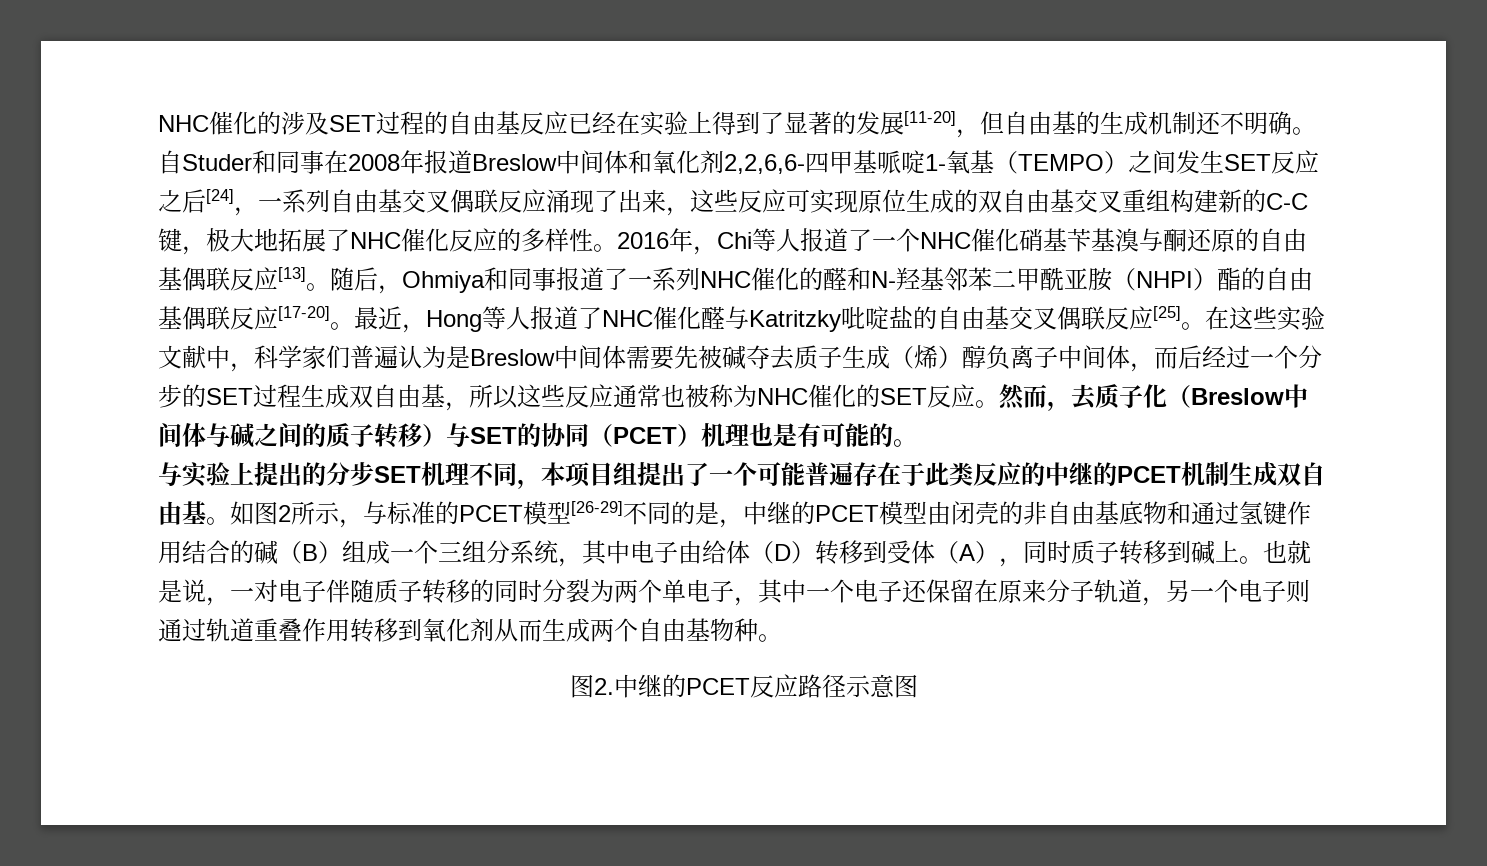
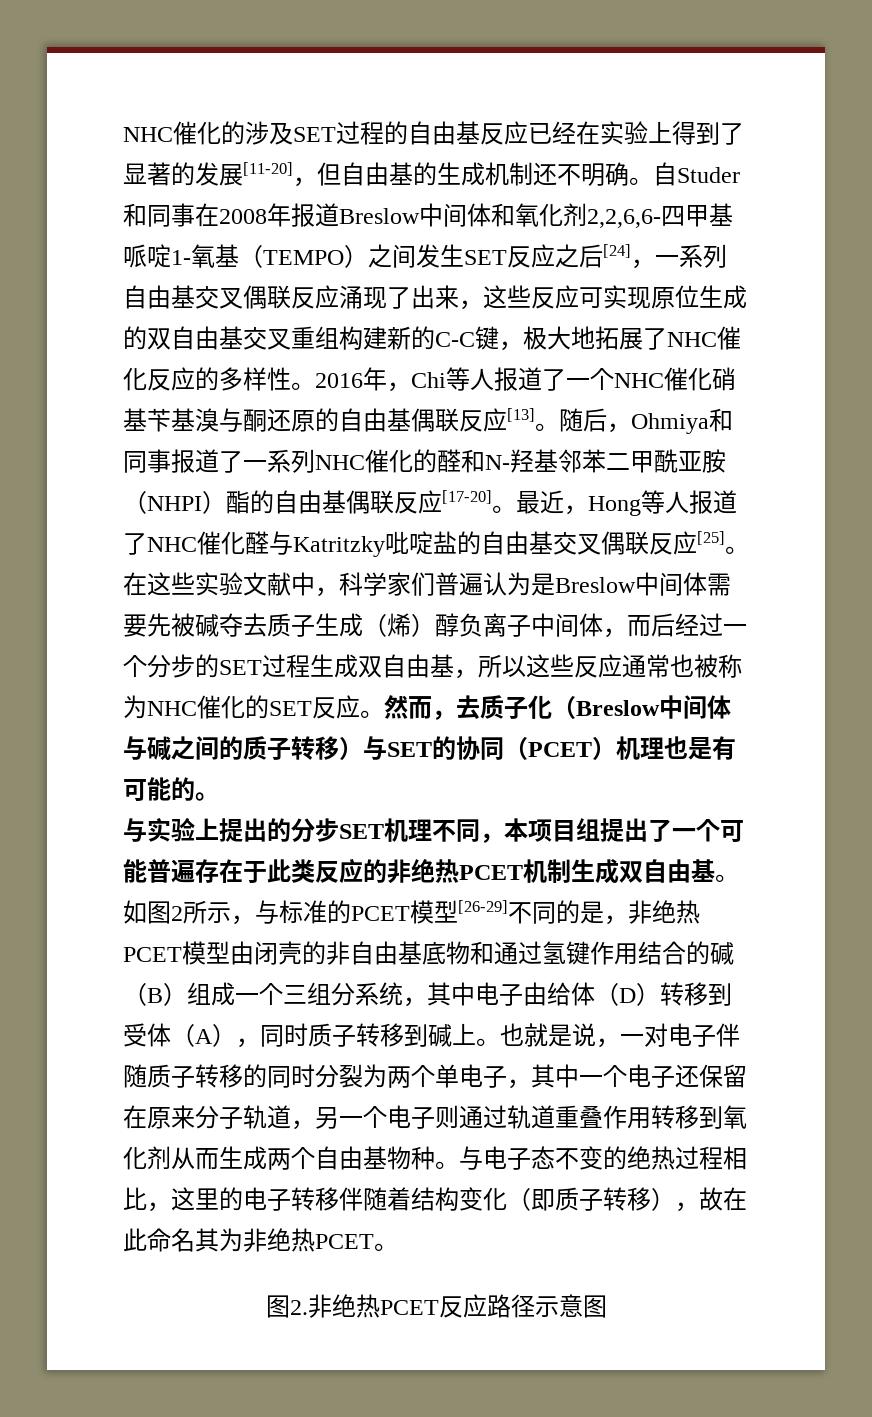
- 与实验上提出的分步SET机理不同，本项目组提出了一个可能普遍存在于此类反应的中继的PCET机制生成双自由基。
+ 与实验上提出的分步SET机理不同，本项目组提出了一个可能普遍存在于此类反应的非绝热PCET机制生成双自由基。
- 如图2所示，与标准的PCET模型[26-29]不同的是，中继的PCET模型由闭壳的非自由基底物和通过氢键作用结合的碱（B）组成一个三组分系统，其中电子由给体（D）转移到受体（A），同时质子转移到碱上。
+ 如图2所示，与标准的PCET模型[26-29]不同的是，非绝热PCET模型由闭壳的非自由基底物和通过氢键作用结合的碱（B）组成一个三组分系统，其中电子由给体（D）转移到受体（A），同时质子转移到碱上。
+ 与电子态不变的绝热过程相比，这里的电子转移伴随着结构变化（即质子转移），故在此命名其为非绝热PCET。
- 图2.中继的PCET反应路径示意图
+ 图2.非绝热PCET反应路径示意图

